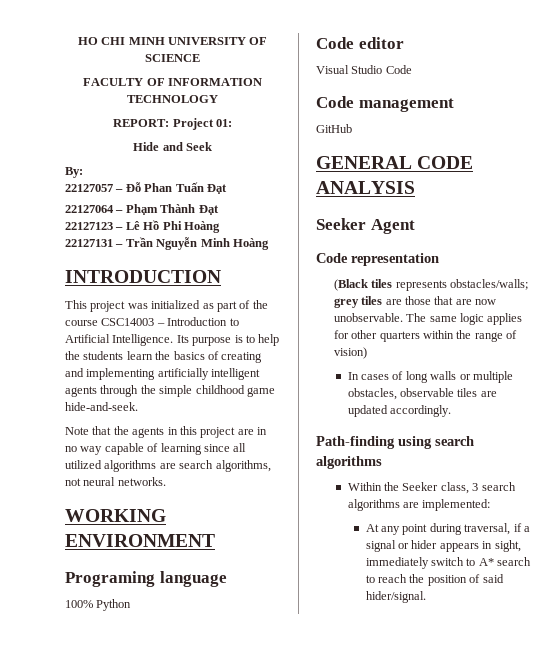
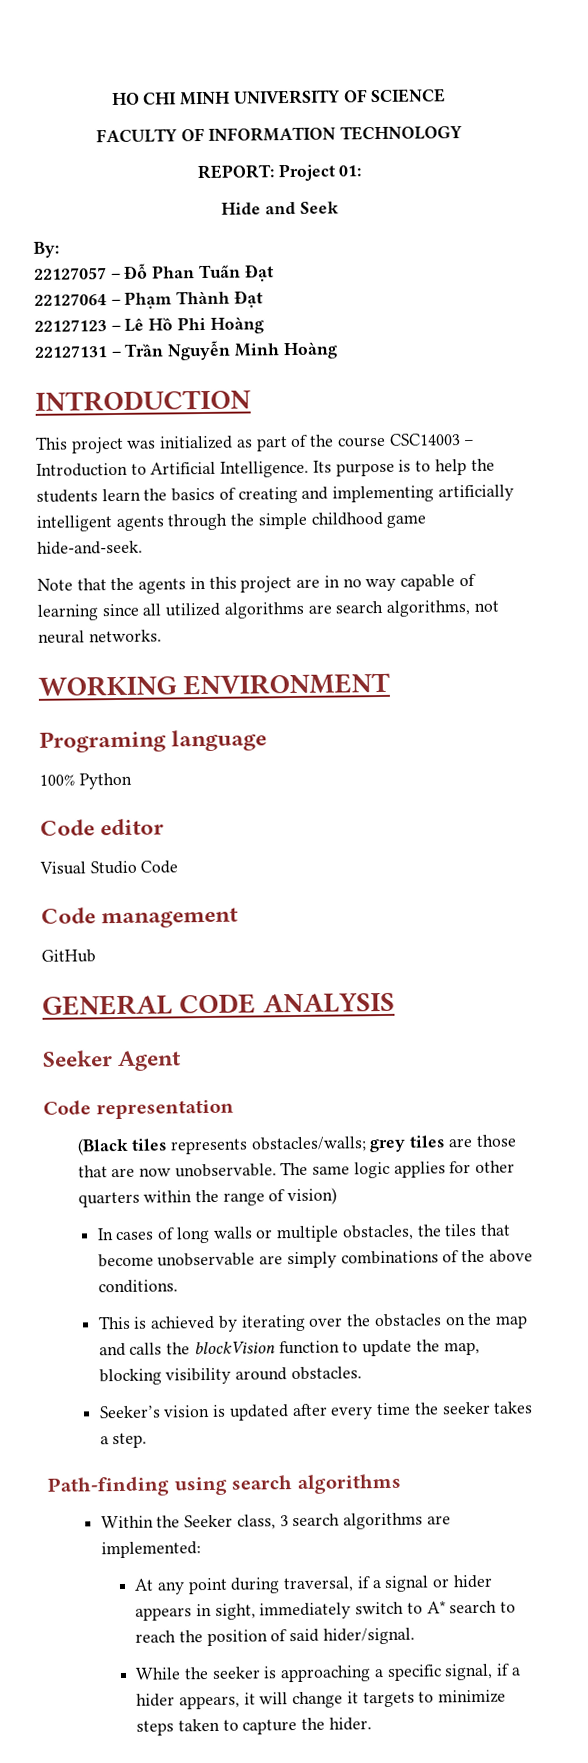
- In cases of long walls or multiple obstacles, observable tiles are updated accordingly.
+ In cases of long walls or multiple obstacles, the tiles that become unobservable are simply combinations of the above conditions.
+ This is achieved by iterating over the obstacles on the map and calls the blockVision function to update the map, blocking visibility around obstacles.
+ Seeker’s vision is updated after every time the seeker takes a step.
+ While the seeker is approaching a specific signal, if a hider appears, it will change it targets to minimize steps taken to capture the hider.

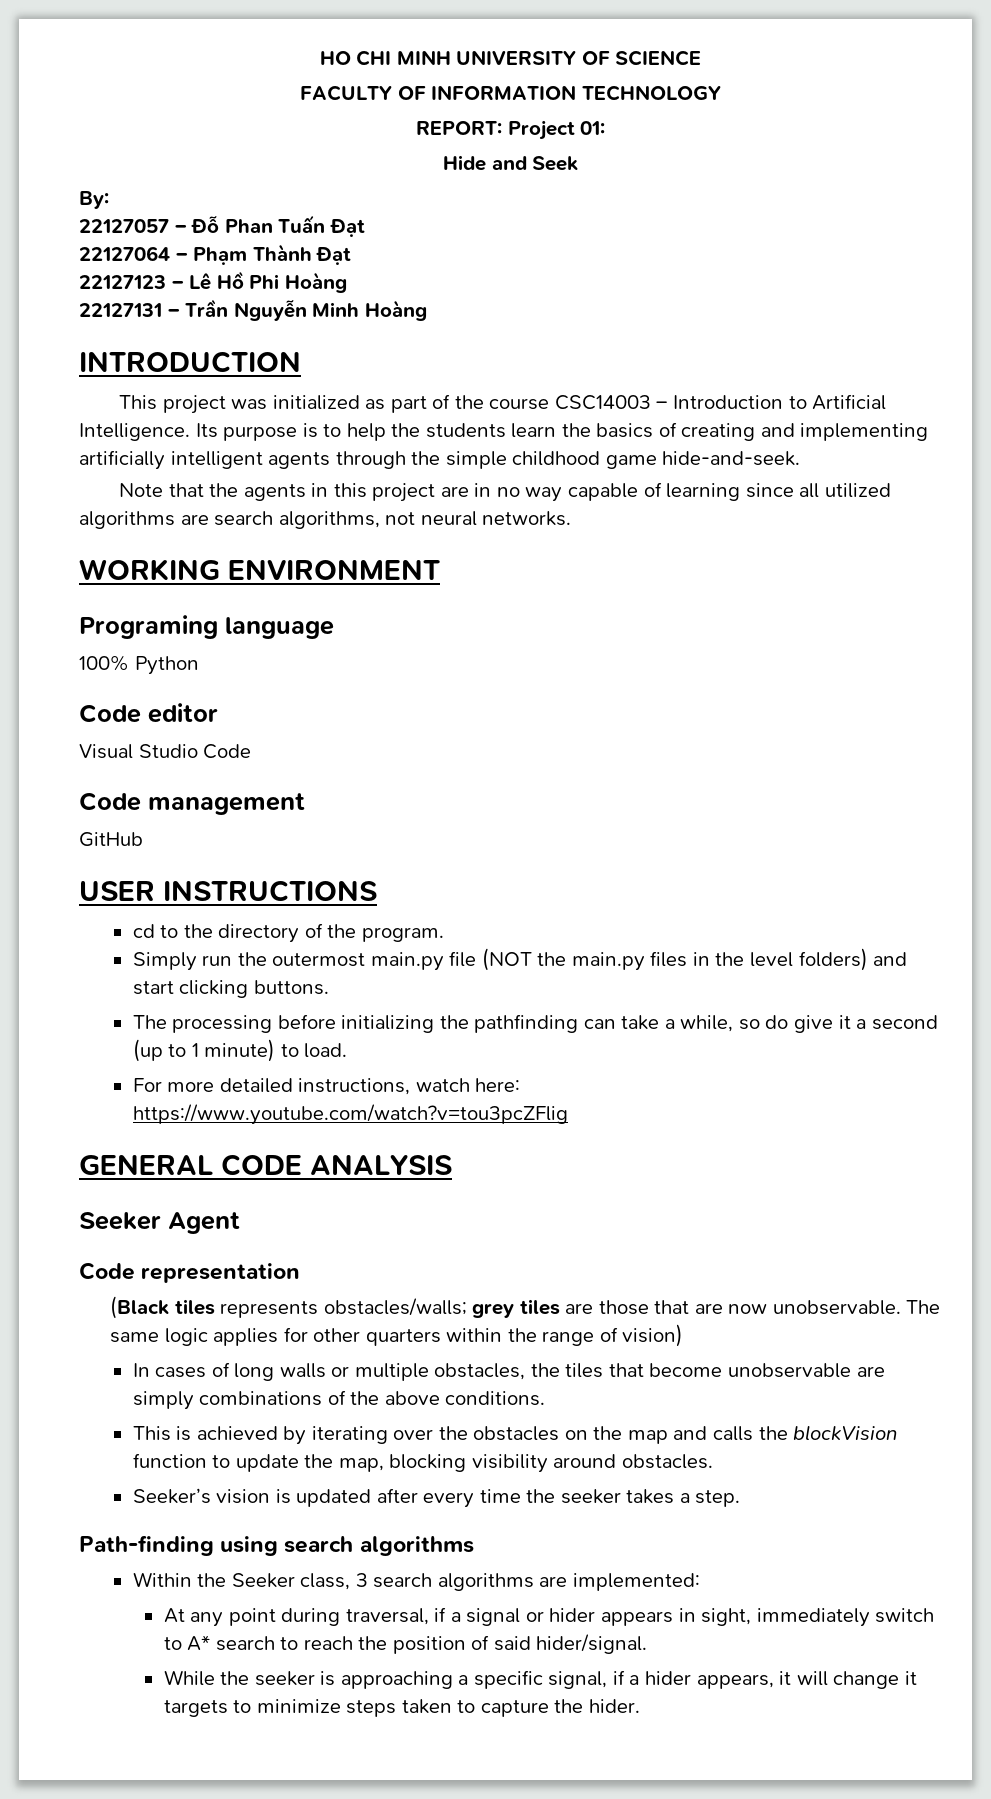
+ USER INSTRUCTIONS
+ cd to the directory of the program.
+ Simply run the outermost main.py file (NOT the main.py files in the level folders) and start clicking buttons.
+ The processing before initializing the pathfinding can take a while, so do give it a second (up to 1 minute) to load.
+ For more detailed instructions, watch here: https://www.youtube.com/watch?v=tou3pcZFlig

